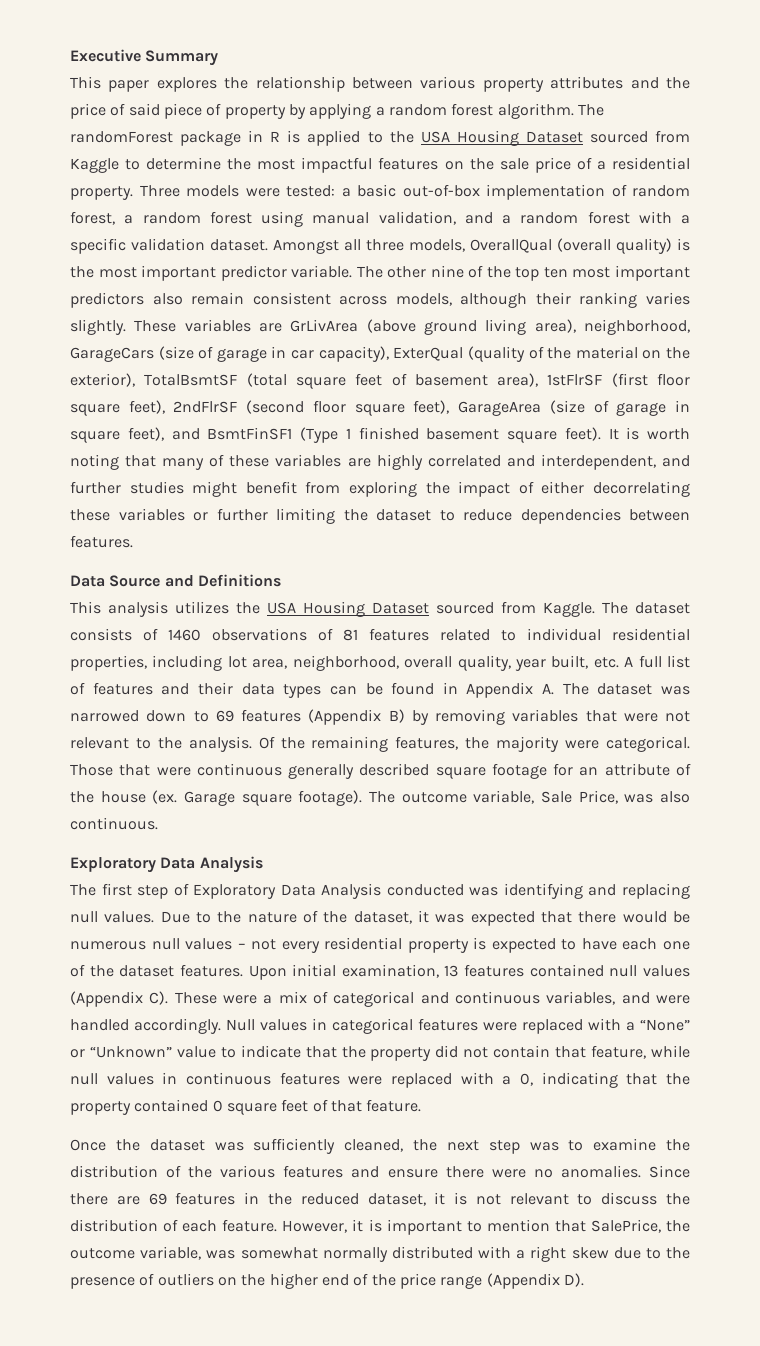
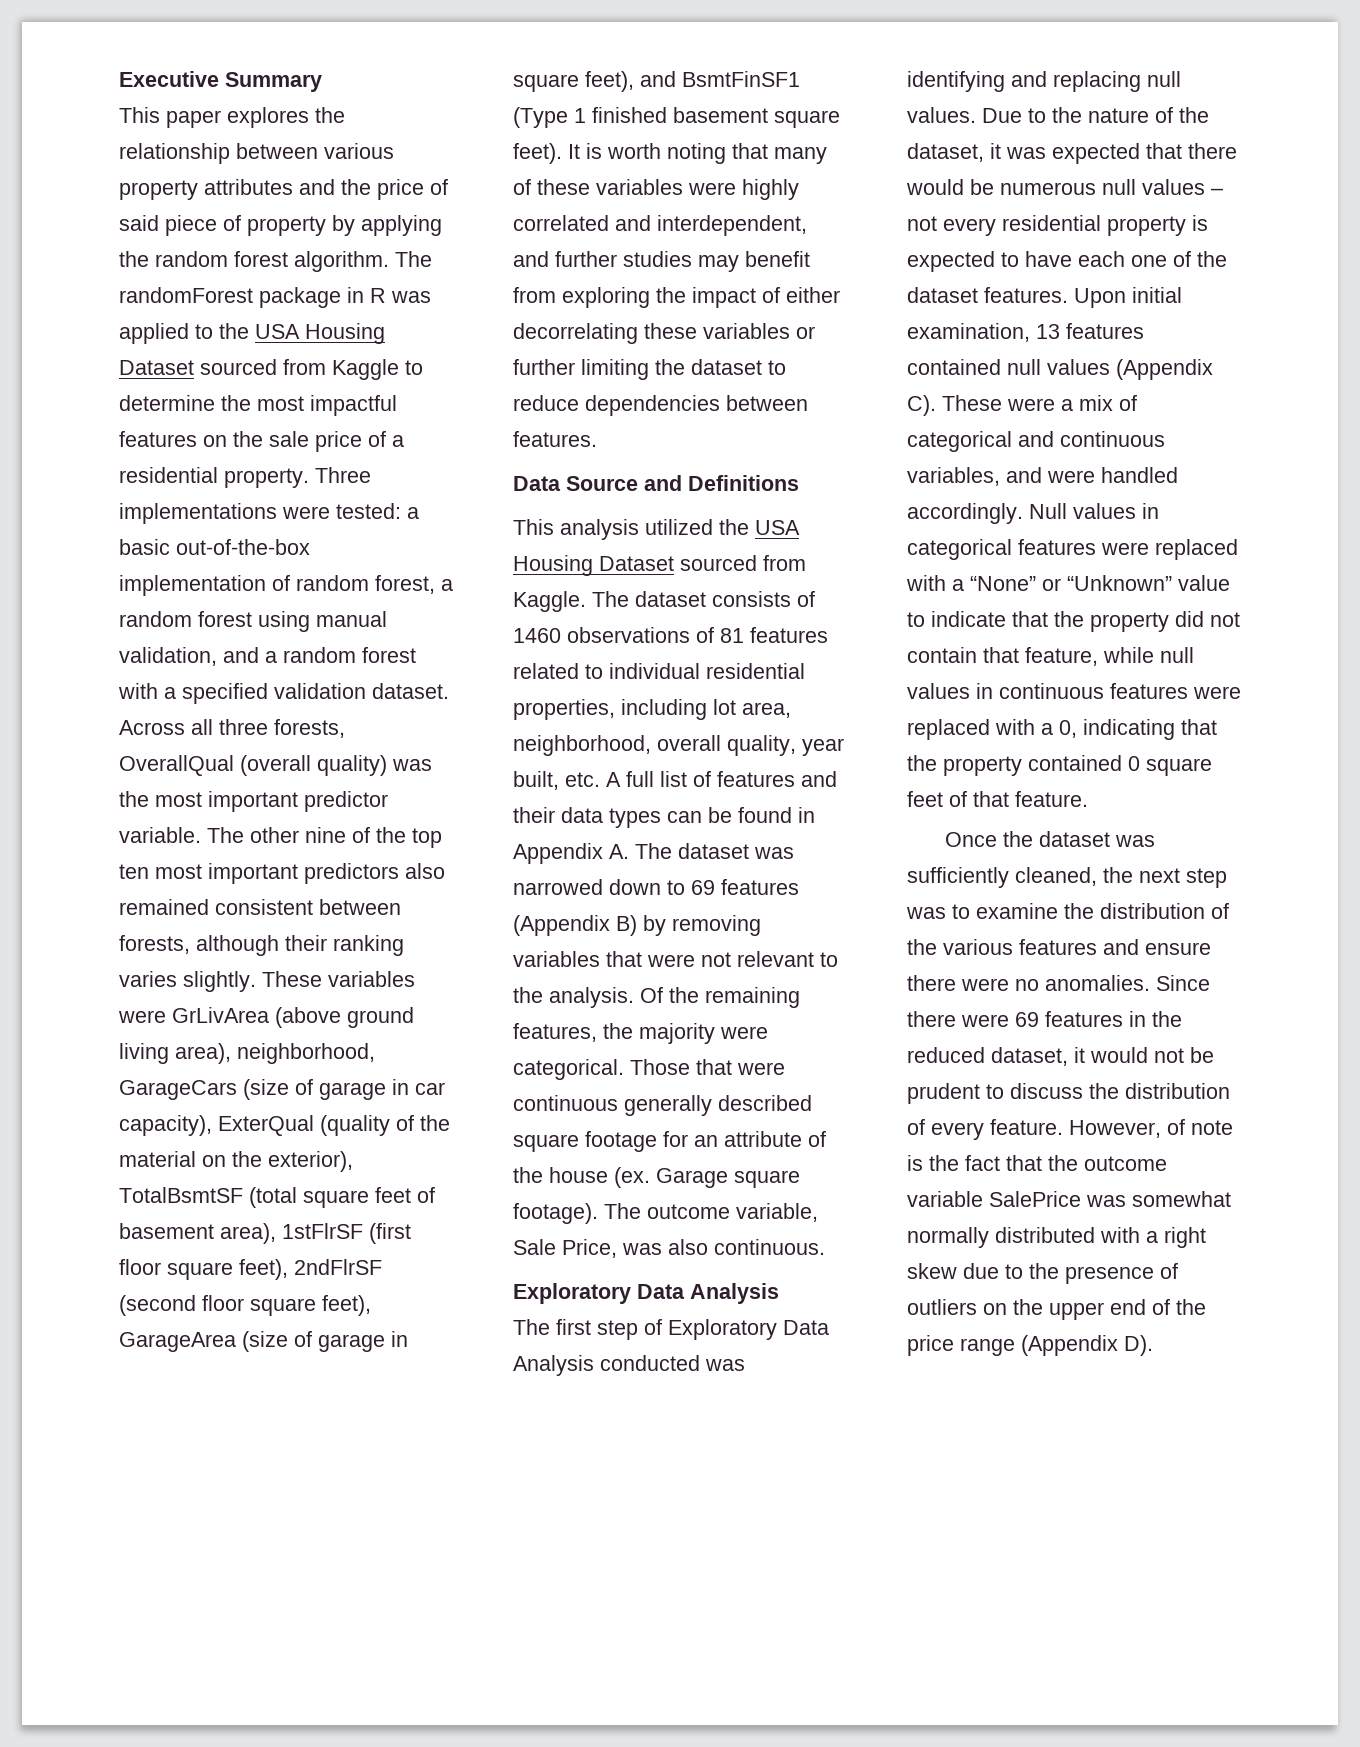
- This paper explores the relationship between various property attributes and the price of said piece of property by applying a random forest algorithm.
+ This paper explores the relationship between various property attributes and the price of said piece of property by applying the random forest algorithm.
- The randomForest package in R is applied to the USA Housing Dataset sourced from Kaggle to determine the most impactful features on the sale price of a residential property.
+ The randomForest package in R was applied to the USA Housing Dataset sourced from Kaggle to determine the most impactful features on the sale price of a residential property.
- Three models were tested: a basic out-of-box implementation of random forest, a random forest using manual validation, and a random forest with a specific validation dataset.
+ Three implementations were tested: a basic out-of-the-box implementation of random forest, a random forest using manual validation, and a random forest with a specified validation dataset.
- Amongst all three models, OverallQual (overall quality) is the most important predictor variable.
+ Across all three forests, OverallQual (overall quality) was the most important predictor variable.
- The other nine of the top ten most important predictors also remain consistent across models, although their ranking varies slightly.
+ The other nine of the top ten most important predictors also remained consistent between forests, although their ranking varies slightly.
- These variables are GrLivArea (above ground living area), neighborhood, GarageCars (size of garage in car capacity), ExterQual (quality of the material on the exterior), TotalBsmtSF (total square feet of basement area), 1stFlrSF (first floor square feet), 2ndFlrSF (second floor square feet), GarageArea (size of garage in square feet), and BsmtFinSF1 (Type 1 finished basement square feet).
+ These variables were GrLivArea (above ground living area), neighborhood, GarageCars (size of garage in car capacity), ExterQual (quality of the material on the exterior), TotalBsmtSF (total square feet of basement area), 1stFlrSF (first floor square feet), 2ndFlrSF (second floor square feet), GarageArea (size of garage in square feet), and BsmtFinSF1 (Type 1 finished basement square feet).
- It is worth noting that many of these variables are highly correlated and interdependent, and further studies might benefit from exploring the impact of either decorrelating these variables or further limiting the dataset to reduce dependencies between features.
+ It is worth noting that many of these variables were highly correlated and interdependent, and further studies may benefit from exploring the impact of either decorrelating these variables or further limiting the dataset to reduce dependencies between features.
- This analysis utilizes the USA Housing Dataset sourced from Kaggle.
+ This analysis utilized the USA Housing Dataset sourced from Kaggle.
- Since there are 69 features in the reduced dataset, it is not relevant to discuss the distribution of each feature.
+ Since there were 69 features in the reduced dataset, it would not be prudent to discuss the distribution of every feature.
- However, it is important to mention that SalePrice, the outcome variable, was somewhat normally distributed with a right skew due to the presence of outliers on the higher end of the price range (Appendix D).
+ However, of note is the fact that the outcome variable SalePrice was somewhat normally distributed with a right skew due to the presence of outliers on the upper end of the price range (Appendix D).

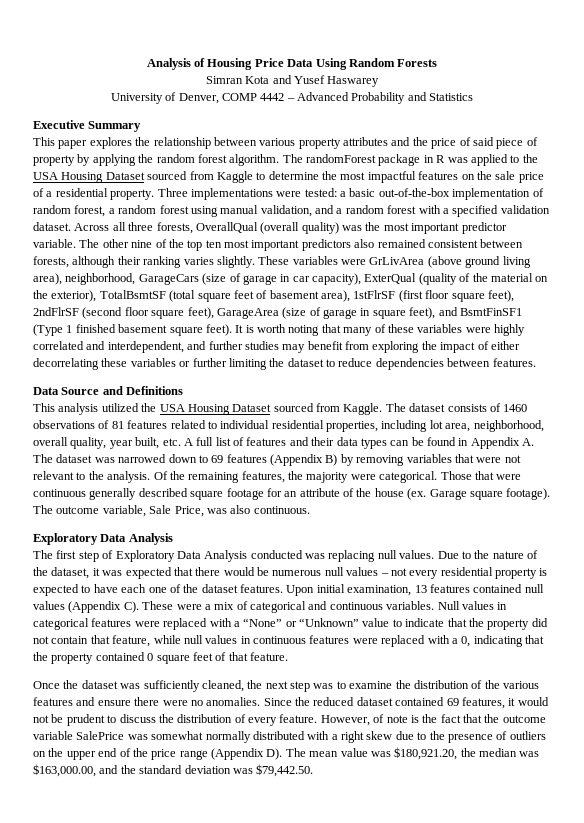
+ Analysis of Housing Price Data Using Random Forests
+ Simran Kota and Yusef Haswarey
+ University of Denver, COMP 4442 – Advanced Probability and Statistics
- The first step of Exploratory Data Analysis conducted was identifying and replacing null values.
+ The first step of Exploratory Data Analysis conducted was replacing null values.
- Upon initial examination, 13 features contained null values (Appendix C). These were a mix of categorical and continuous variables, and were handled accordingly.
+ Upon initial examination, 13 features contained null values (Appendix C). These were a mix of categorical and continuous variables.
- Since there were 69 features in the reduced dataset, it would not be prudent to discuss the distribution of every feature.
+ Since the reduced dataset contained 69 features, it would not be prudent to discuss the distribution of every feature.
- However, of note is the fact that the outcome variable SalePrice was somewhat normally distributed with a right skew due to the presence of outliers on the upper end of the price range (Appendix D).
+ However, of note is the fact that the outcome variable SalePrice was somewhat normally distributed with a right skew due to the presence of outliers on the upper end of the price range (Appendix D). The mean value was $180,921.20, the median was $163,000.00, and the standard deviation was $79,442.50.

